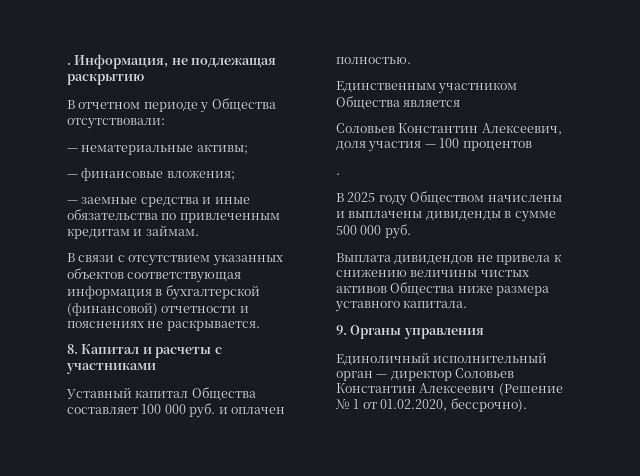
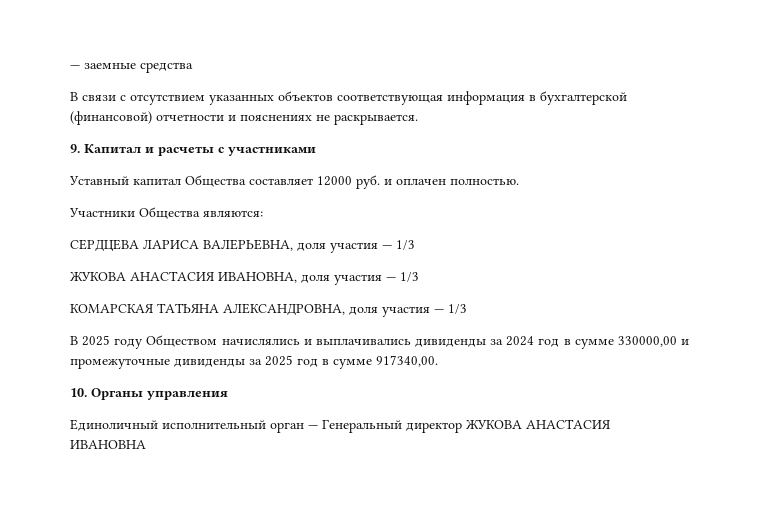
- . Информация, не подлежащая раскрытию
- В отчетном периоде у Общества отсутствовали:
- — нематериальные активы;
- — финансовые вложения;
- — заемные средства и иные обязательства по привлеченным кредитам и займам.
+ — заемные средства
- 8. Капитал и расчеты с участниками
+ 9. Капитал и расчеты с участниками
- Уставный капитал Общества составляет 100 000 руб. и оплачен полностью.
+ Уставный капитал Общества составляет 12000 руб. и оплачен полностью.
- Единственным участником Общества является
- Соловьев Константин Алексеевич, доля участия — 100 процентов
- .
- В 2025 году Обществом начислены и выплачены дивиденды в сумме 500 000 руб.
- Выплата дивидендов не привела к снижению величины чистых активов Общества ниже размера уставного капитала.
- 9. Органы управления
+ Участники Общества являются:
+ СЕРДЦЕВА ЛАРИСА ВАЛЕРЬЕВНА, доля участия — 1/3
+ ЖУКОВА АНАСТАСИЯ ИВАНОВНА, доля участия — 1/3
+ КОМАРСКАЯ ТАТЬЯНА АЛЕКСАНДРОВНА, доля участия — 1/3
+ В 2025 году Обществом начислялись и выплачивались дивиденды за 2024 год в сумме 330000,00 и промежуточные дивиденды за 2025 год в сумме 917340,00.
+ 10. Органы управления
- Единоличный исполнительный орган — директор Соловьев Константин Алексеевич (Решение № 1 от 01.02.2020, бессрочно).
+ Единоличный исполнительный орган — Генеральный директор ЖУКОВА АНАСТАСИЯ ИВАНОВНА

